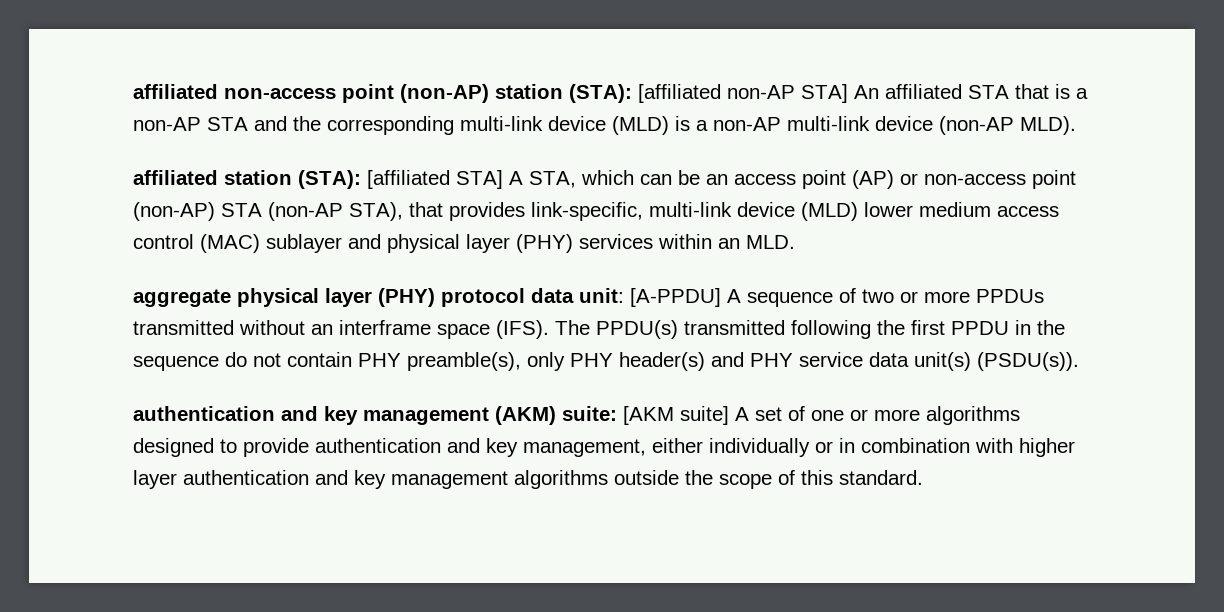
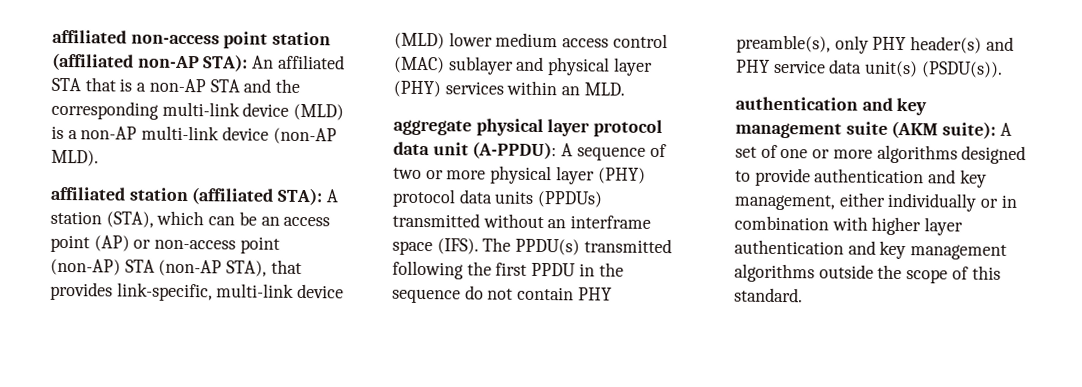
- affiliated non-access point (non-AP) station (STA): [affiliated non-AP STA] An affiliated STA that is a non-AP STA and the corresponding multi-link device (MLD) is a non-AP multi-link device (non-AP MLD).
+ affiliated non-access point station (affiliated non-AP STA): An affiliated STA that is a non-AP STA and the corresponding multi-link device (MLD) is a non-AP multi-link device (non-AP MLD).
- affiliated station (STA): [affiliated STA] A STA, which can be an access point (AP) or non-access point (non-AP) STA (non-AP STA), that provides link-specific, multi-link device (MLD) lower medium access control (MAC) sublayer and physical layer (PHY) services within an MLD.
+ affiliated station (affiliated STA): A station (STA), which can be an access point (AP) or non-access point (non-AP) STA (non-AP STA), that provides link-specific, multi-link device (MLD) lower medium access control (MAC) sublayer and physical layer (PHY) services within an MLD.
- aggregate physical layer (PHY) protocol data unit: [A-PPDU] A sequence of two or more PPDUs transmitted without an interframe space (IFS).
+ aggregate physical layer protocol data unit (A-PPDU): A sequence of two or more physical layer (PHY) protocol data units (PPDUs) transmitted without an interframe space (IFS).
- authentication and key management (AKM) suite: [AKM suite] A set of one or more algorithms designed to provide authentication and key management, either individually or in combination with higher layer authentication and key management algorithms outside the scope of this standard.
+ authentication and key management suite (AKM suite): A set of one or more algorithms designed to provide authentication and key management, either individually or in combination with higher layer authentication and key management algorithms outside the scope of this standard.

